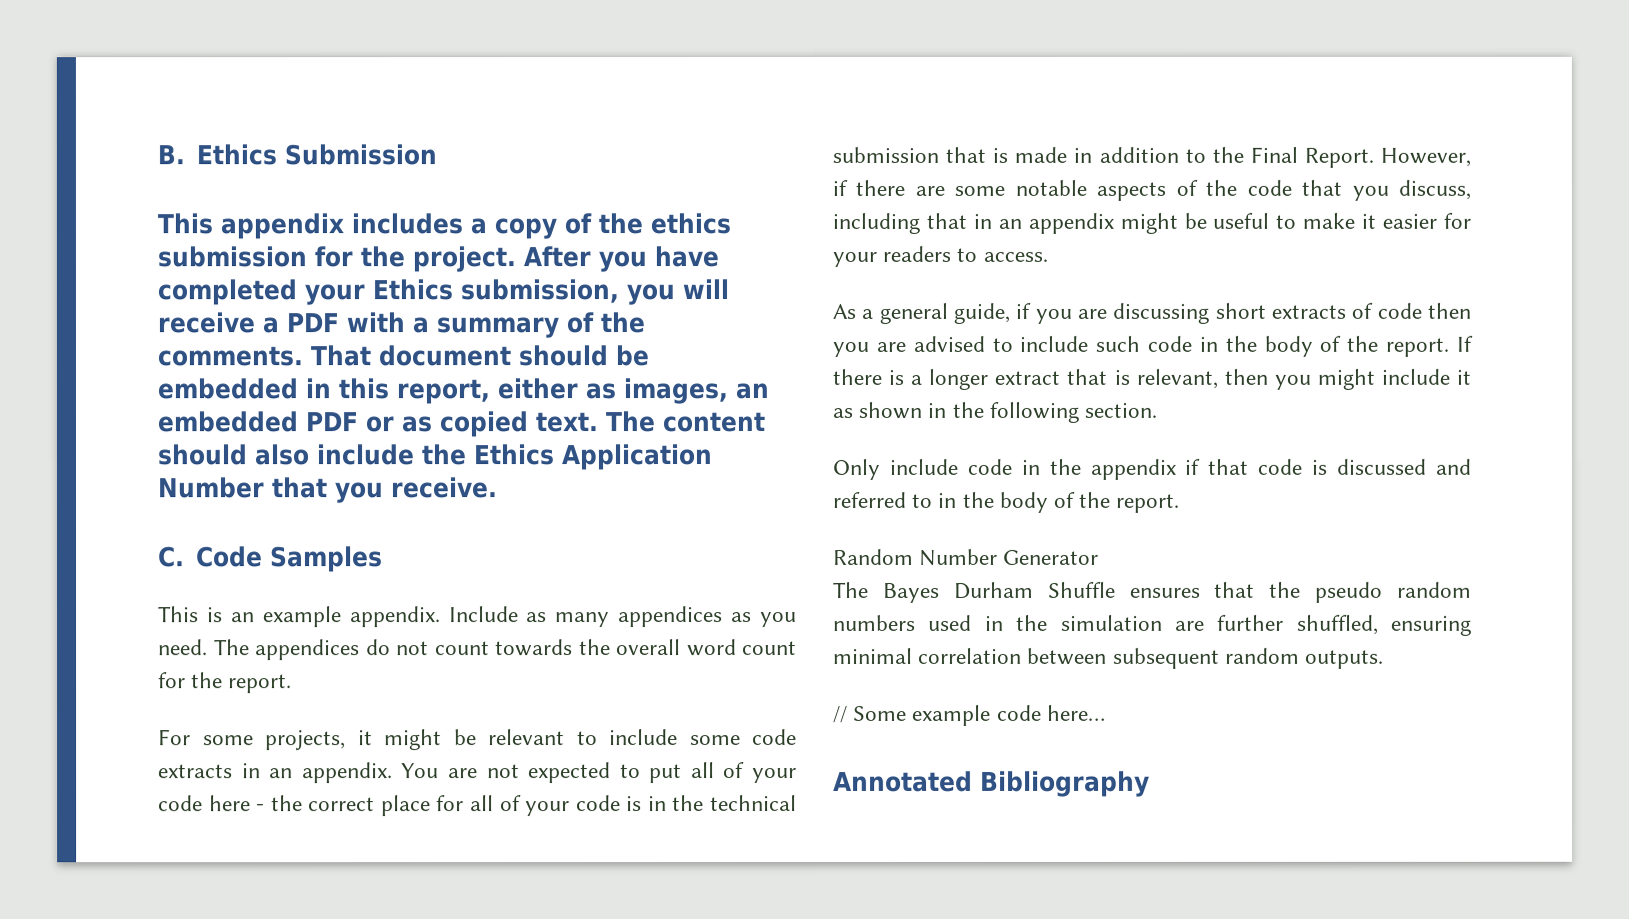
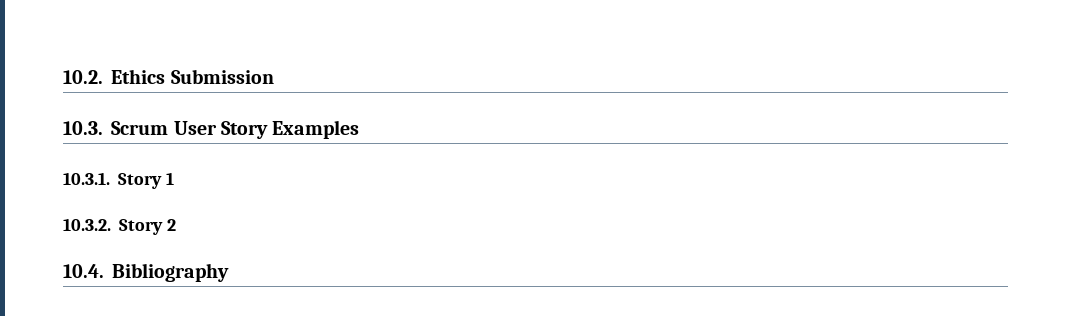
- B. Ethics Submission
+ 10.2. Ethics Submission
- This appendix includes a copy of the ethics submission for the project. After you have completed your Ethics submission, you will receive a PDF with a summary of the comments. That document should be embedded in this report, either as images, an embedded PDF or as copied text. The content should also include the Ethics Application Number that you receive.
- C. Code Samples
- This is an example appendix. Include as many appendices as you need. The appendices do not count towards the overall word count for the report.
- For some projects, it might be relevant to include some code extracts in an appendix. You are not expected to put all of your code here - the correct place for all of your code is in the technical submission that is made in addition to the Final Report. However, if there are some notable aspects of the code that you discuss, including that in an appendix might be useful to make it easier for your readers to access.
- As a general guide, if you are discussing short extracts of code then you are advised to include such code in the body of the report. If there is a longer extract that is relevant, then you might include it as shown in the following section.
- Only include code in the appendix if that code is discussed and referred to in the body of the report.
- Random Number Generator
- The Bayes Durham Shuffle ensures that the pseudo random numbers used in the simulation are further shuffled, ensuring minimal correlation between subsequent random outputs.
- // Some example code here…
- Annotated Bibliography
+ 10.3. Scrum User Story Examples
+ 10.3.1. Story 1
+ 10.3.2. Story 2
+ 10.4. Bibliography

